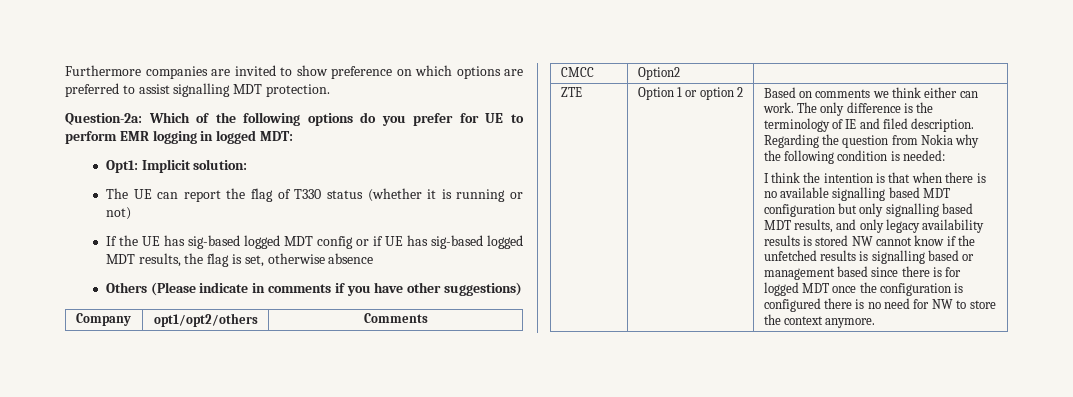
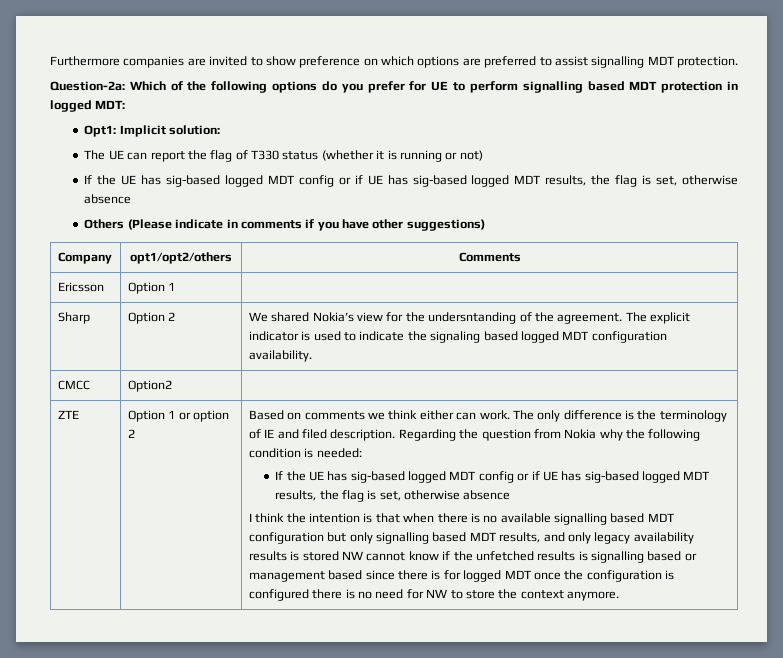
- Question-2a: Which of the following options do you prefer for UE to perform EMR logging in logged MDT:
+ Question-2a: Which of the following options do you prefer for UE to perform signalling based MDT protection in logged MDT:
+ Ericsson | Option 1 |
+ Sharp | Option 2 | We shared Nokia’s view for the undersntanding of the agreement. The explicit indicator is used to indicate the signaling based logged MDT configuration availability.
  Regarding the question from Nokia why the following condition is needed:
+ If the UE has sig-based logged MDT config or if UE has sig-based logged MDT results, the flag is set, otherwise absence

